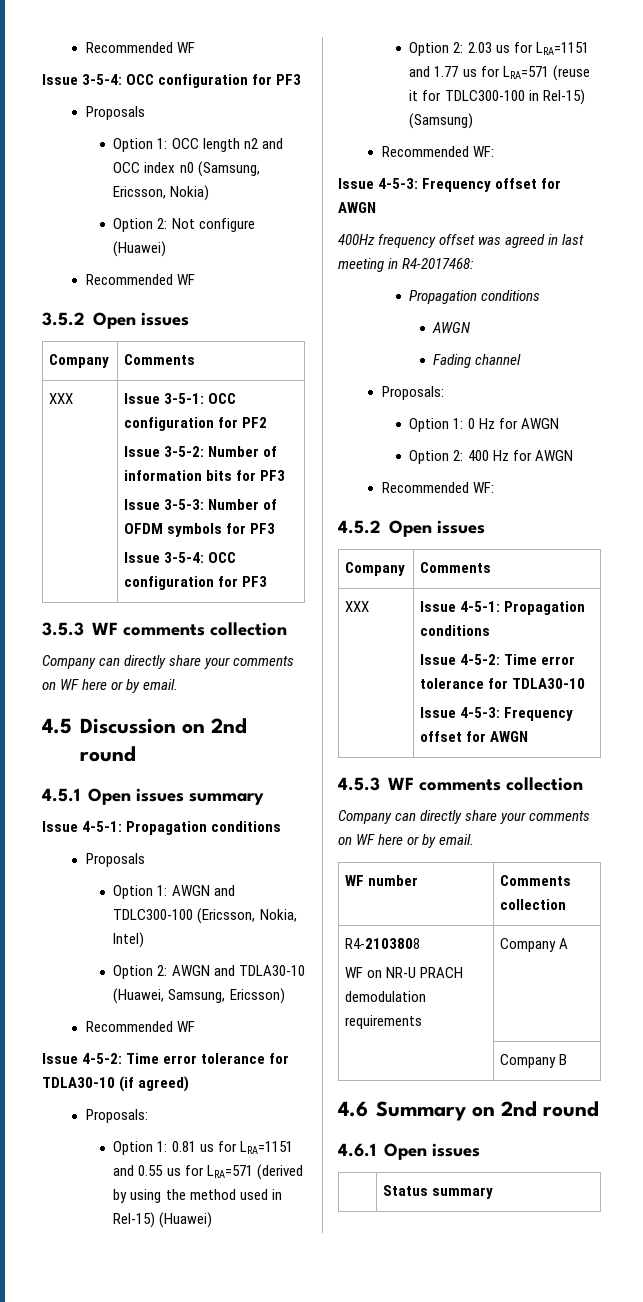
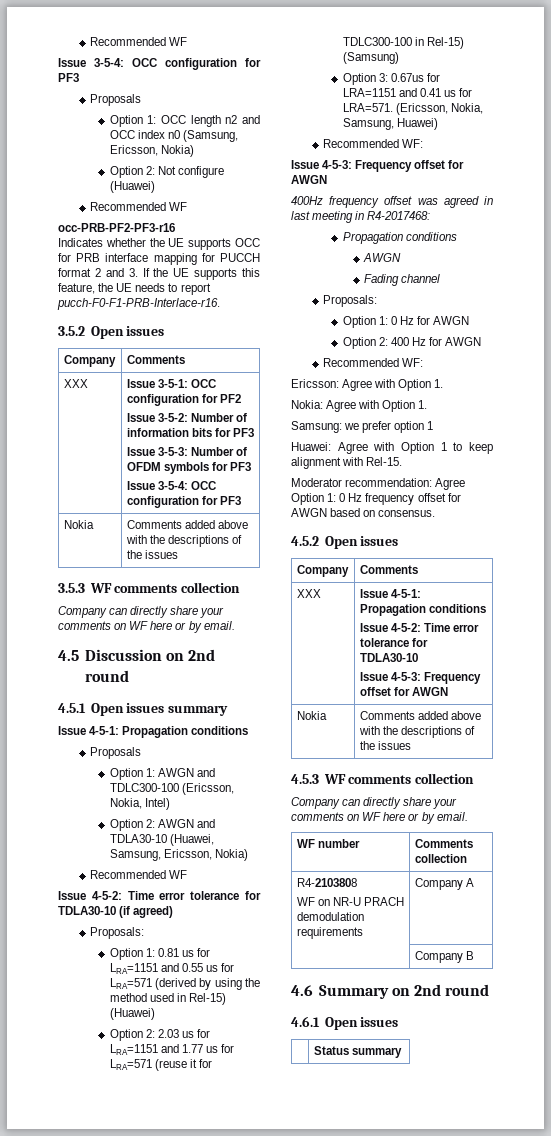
+ occ-PRB-PF2-PF3-r16
+ Indicates whether the UE supports OCC for PRB interface mapping for PUCCH format 2 and 3. If the UE supports this feature, the UE needs to report pucch-F0-F1-PRB-Interlace-r16.
  XXX | Issue 3-5-1: OCC configuration for PF2
  Issue 3-5-2: Number of information bits for PF3
  Issue 3-5-3: Number of OFDM symbols for PF3
  Issue 3-5-4: OCC configuration for PF3
+ Nokia | Comments added above with the descriptions of the issues
- Option 2: AWGN and TDLA30-10 (Huawei, Samsung, Ericsson)
+ Option 2: AWGN and TDLA30-10 (Huawei, Samsung, Ericsson, Nokia)
+ Option 3: 0.67us for LRA=1151 and 0.41 us for LRA=571. (Ericsson, Nokia, Samsung, Huawei)
+ Ericsson: Agree with Option 1.
+ Nokia: Agree with Option 1.
+ Samsung: we prefer option 1
+ Huawei: Agree with Option 1 to keep alignment with Rel-15.
+ Moderator recommendation: Agree Option 1: 0 Hz frequency offset for AWGN based on consensus.
  XXX | Issue 4-5-1: Propagation conditions
  Issue 4-5-2: Time error tolerance for TDLA30-10
  Issue 4-5-3: Frequency offset for AWGN
+ Nokia | Comments added above with the descriptions of the issues

